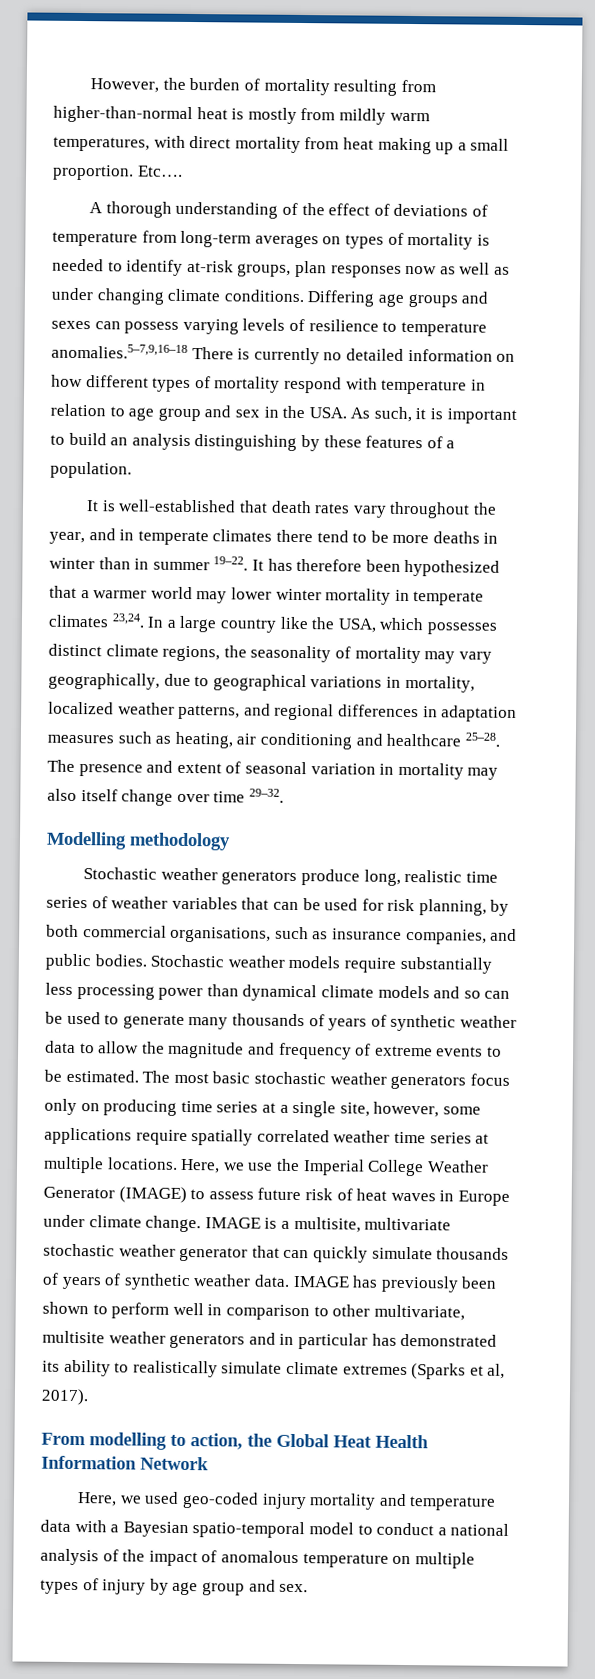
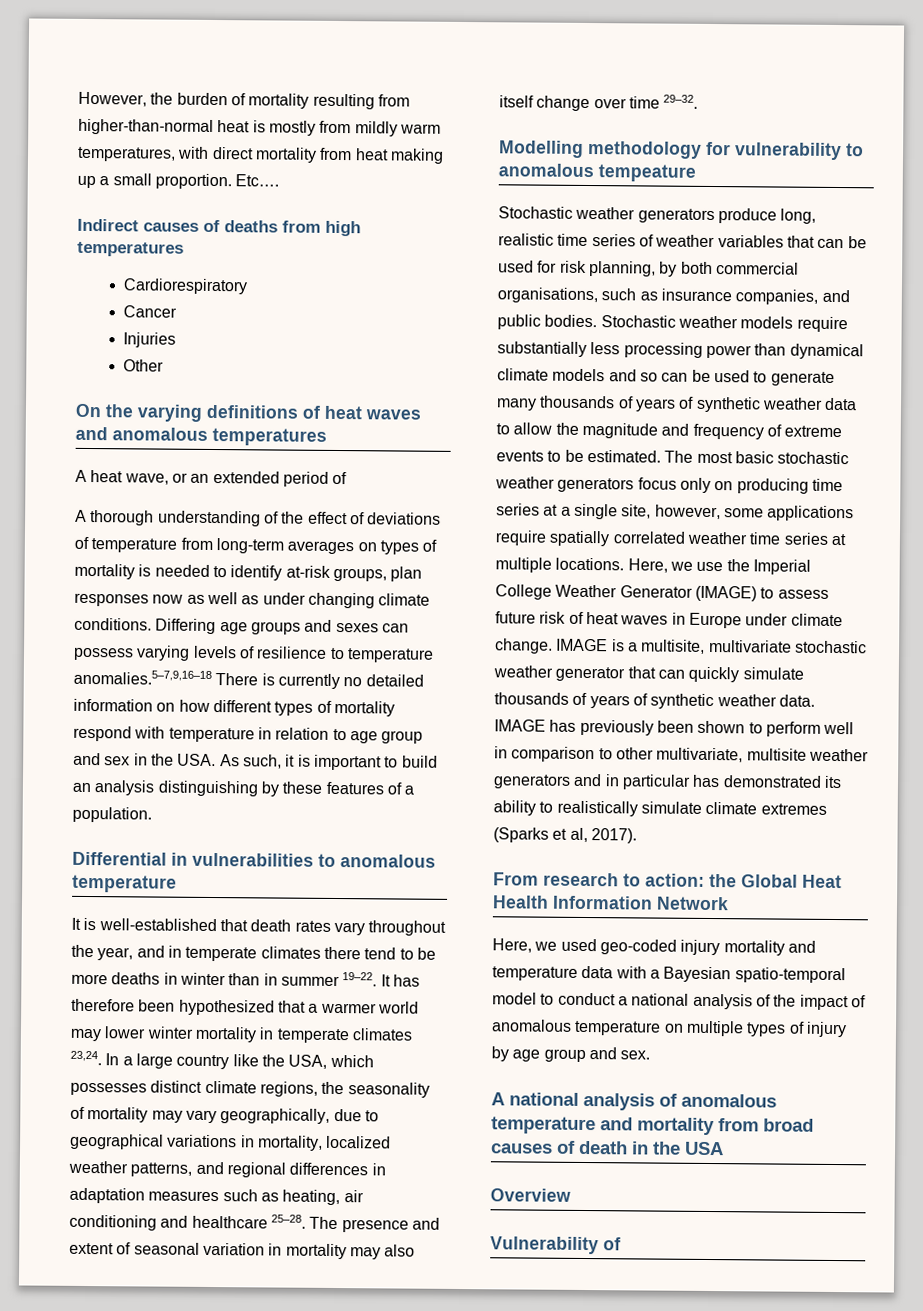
+ Indirect causes of deaths from high temperatures
+ Cardiorespiratory
+ Cancer
+ Injuries
+ Other
+ On the varying definitions of heat waves and anomalous temperatures
+ A heat wave, or an extended period of
+ Differential in vulnerabilities to anomalous temperature
- Modelling methodology
+ Modelling methodology for vulnerability to anomalous tempeature
- From modelling to action, the Global Heat Health Information Network
+ From research to action: the Global Heat Health Information Network
+ A national analysis of anomalous temperature and mortality from broad causes of death in the USA
+ Overview
+ Vulnerability of

